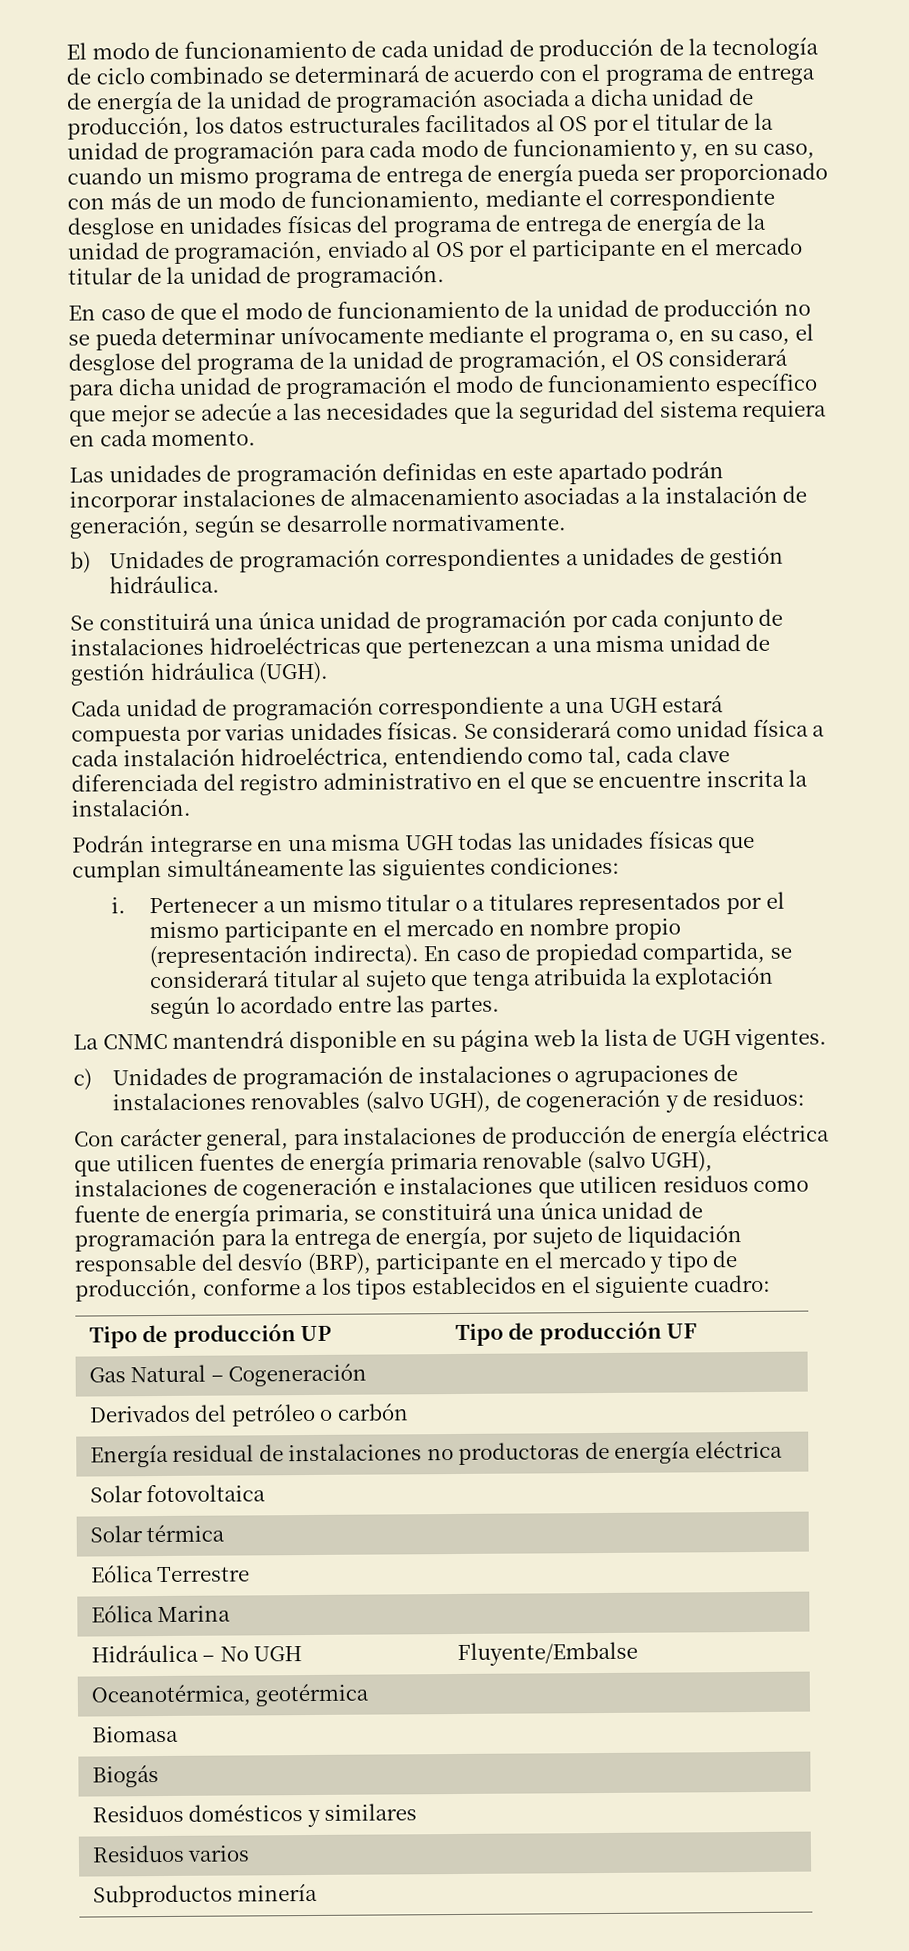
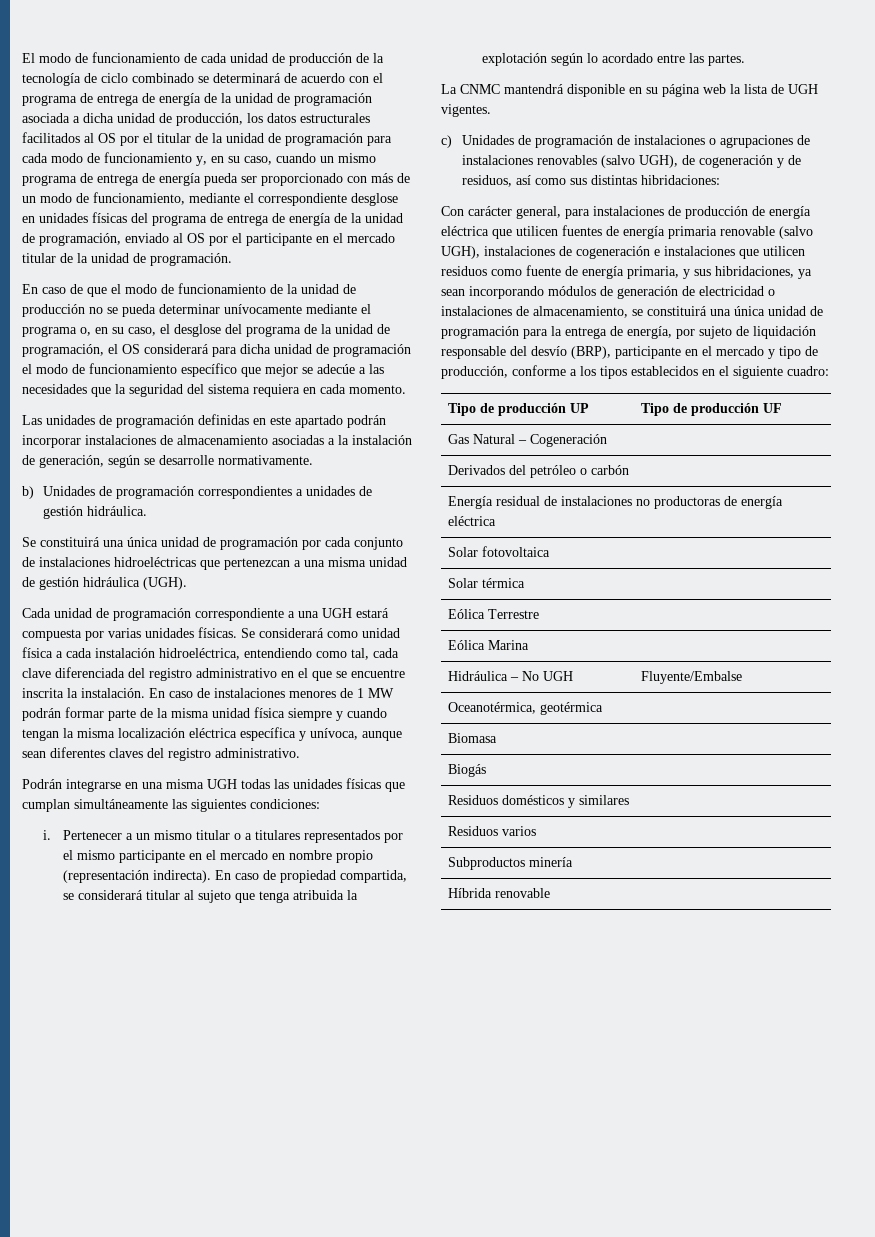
+ En caso de instalaciones menores de 1 MW podrán formar parte de la misma unidad física siempre y cuando tengan la misma localización eléctrica específica y unívoca, aunque sean diferentes claves del registro administrativo.
- c) Unidades de programación de instalaciones o agrupaciones de instalaciones renovables (salvo UGH), de cogeneración y de residuos:
+ c) Unidades de programación de instalaciones o agrupaciones de instalaciones renovables (salvo UGH), de cogeneración y de residuos, así como sus distintas hibridaciones:
- Con carácter general, para instalaciones de producción de energía eléctrica que utilicen fuentes de energía primaria renovable (salvo UGH), instalaciones de cogeneración e instalaciones que utilicen residuos como fuente de energía primaria, se constituirá una única unidad de programación para la entrega de energía, por sujeto de liquidación responsable del desvío (BRP), participante en el mercado y tipo de producción, conforme a los tipos establecidos en el siguiente cuadro:
+ Con carácter general, para instalaciones de producción de energía eléctrica que utilicen fuentes de energía primaria renovable (salvo UGH), instalaciones de cogeneración e instalaciones que utilicen residuos como fuente de energía primaria, y sus hibridaciones, ya sean incorporando módulos de generación de electricidad o instalaciones de almacenamiento, se constituirá una única unidad de programación para la entrega de energía, por sujeto de liquidación responsable del desvío (BRP), participante en el mercado y tipo de producción, conforme a los tipos establecidos en el siguiente cuadro:
+ Híbrida renovable

